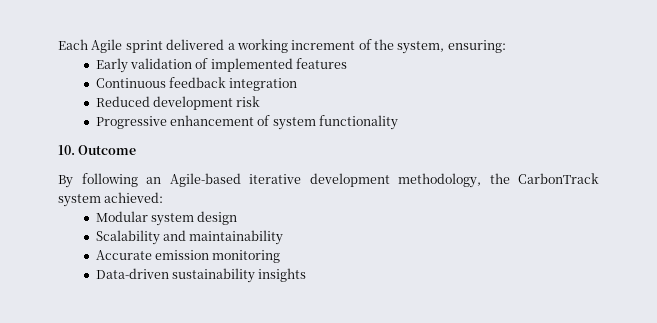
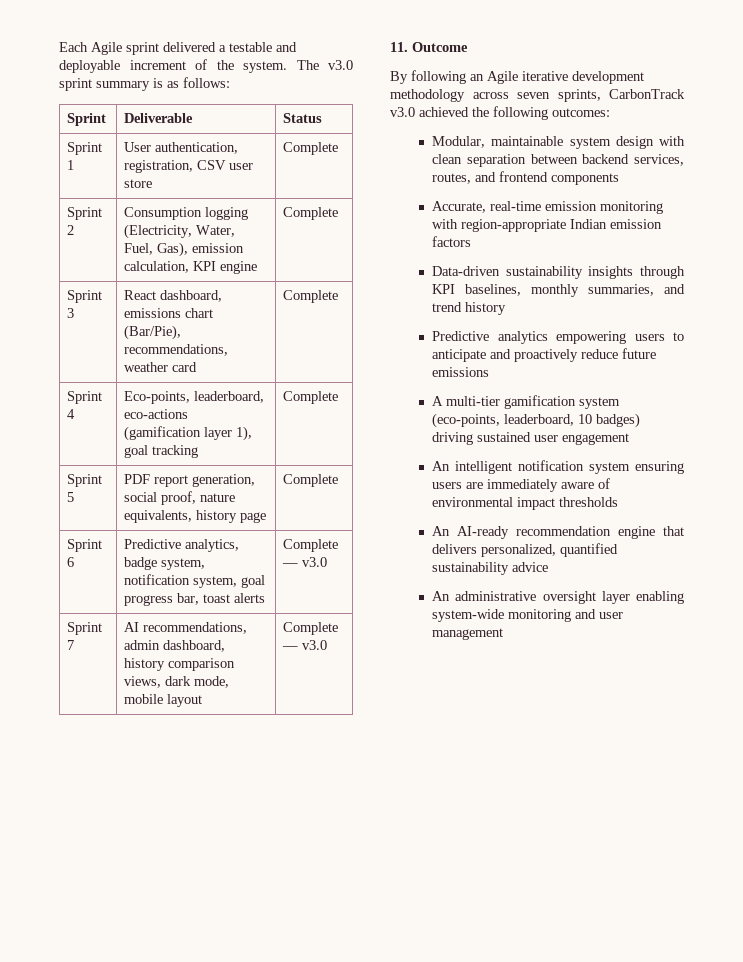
- Each Agile sprint delivered a working increment of the system, ensuring:
- Early validation of implemented features
- Continuous feedback integration
- Reduced development risk
- Progressive enhancement of system functionality
- 10. Outcome
+ Each Agile sprint delivered a testable and deployable increment of the system. The v3.0 sprint summary is as follows:
+ Sprint | Deliverable | Status
+ Sprint 1 | User authentication, registration, CSV user store | Complete
+ Sprint 2 | Consumption logging (Electricity, Water, Fuel, Gas), emission calculation, KPI engine | Complete
+ Sprint 3 | React dashboard, emissions chart (Bar/Pie), recommendations, weather card | Complete
+ Sprint 4 | Eco-points, leaderboard, eco-actions (gamification layer 1), goal tracking | Complete
+ Sprint 5 | PDF report generation, social proof, nature equivalents, history page | Complete
+ Sprint 6 | Predictive analytics, badge system, notification system, goal progress bar, toast alerts | Complete — v3.0
+ Sprint 7 | AI recommendations, admin dashboard, history comparison views, dark mode, mobile layout | Complete — v3.0
+ 11. Outcome
- By following an Agile-based iterative development methodology, the CarbonTrack system achieved:
- Modular system design
- Scalability and maintainability
- Accurate emission monitoring
- Data-driven sustainability insights
+ By following an Agile iterative development methodology across seven sprints, CarbonTrack v3.0 achieved the following outcomes:
+ Modular, maintainable system design with clean separation between backend services, routes, and frontend components
+ Accurate, real-time emission monitoring with region-appropriate Indian emission factors
+ Data-driven sustainability insights through KPI baselines, monthly summaries, and trend history
+ Predictive analytics empowering users to anticipate and proactively reduce future emissions
+ A multi-tier gamification system (eco-points, leaderboard, 10 badges) driving sustained user engagement
+ An intelligent notification system ensuring users are immediately aware of environmental impact thresholds
+ An AI-ready recommendation engine that delivers personalized, quantified sustainability advice
+ An administrative oversight layer enabling system-wide monitoring and user management

